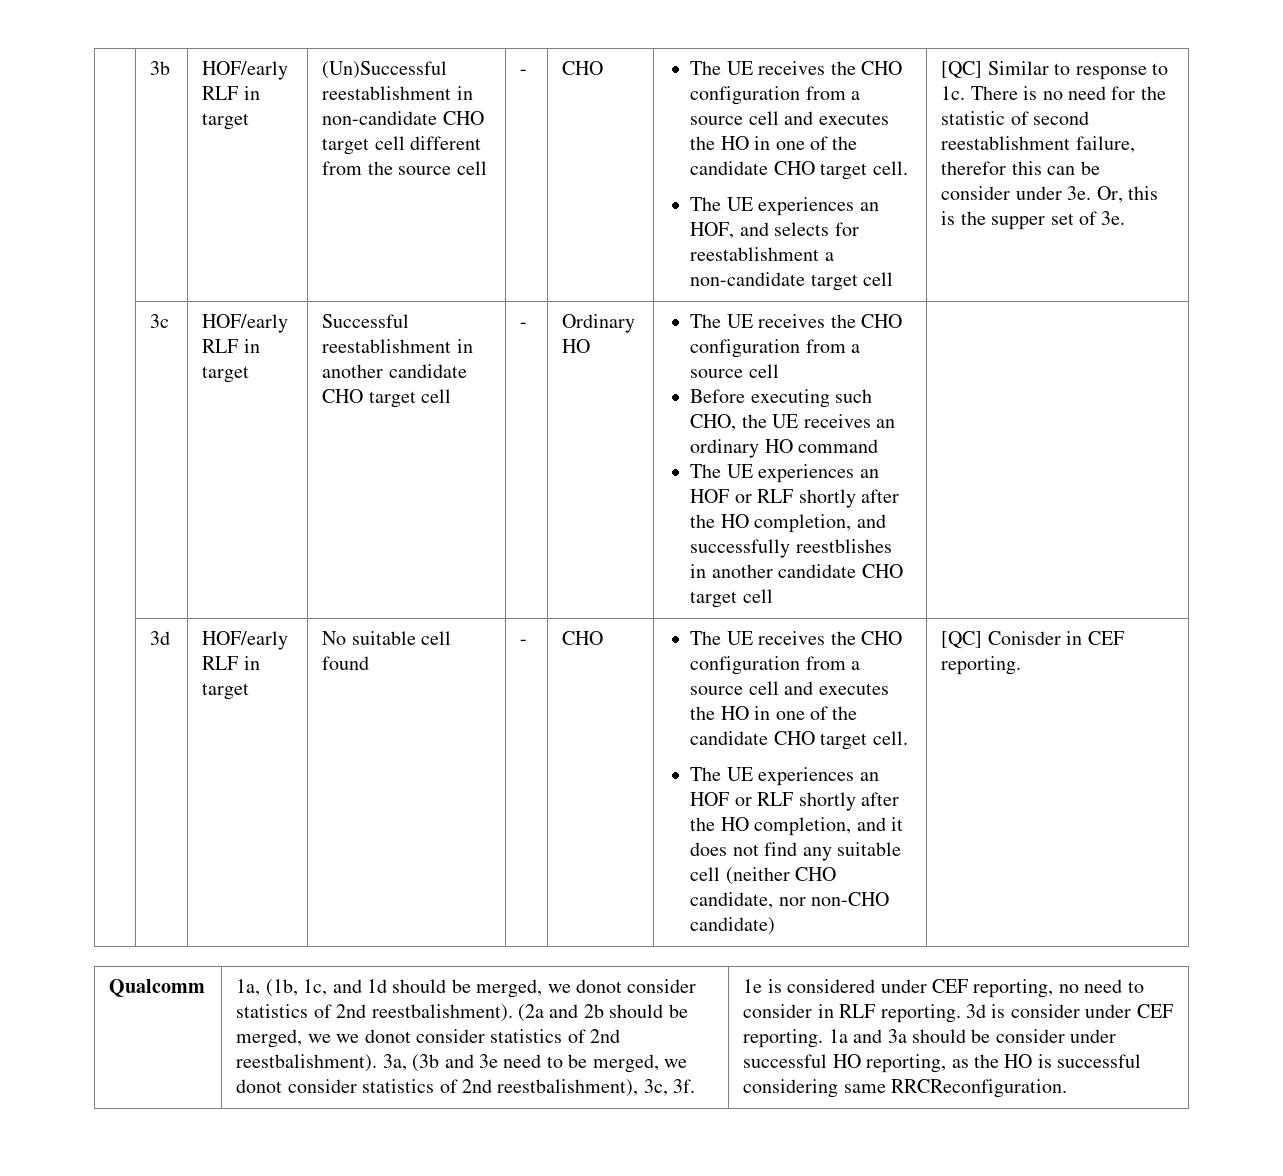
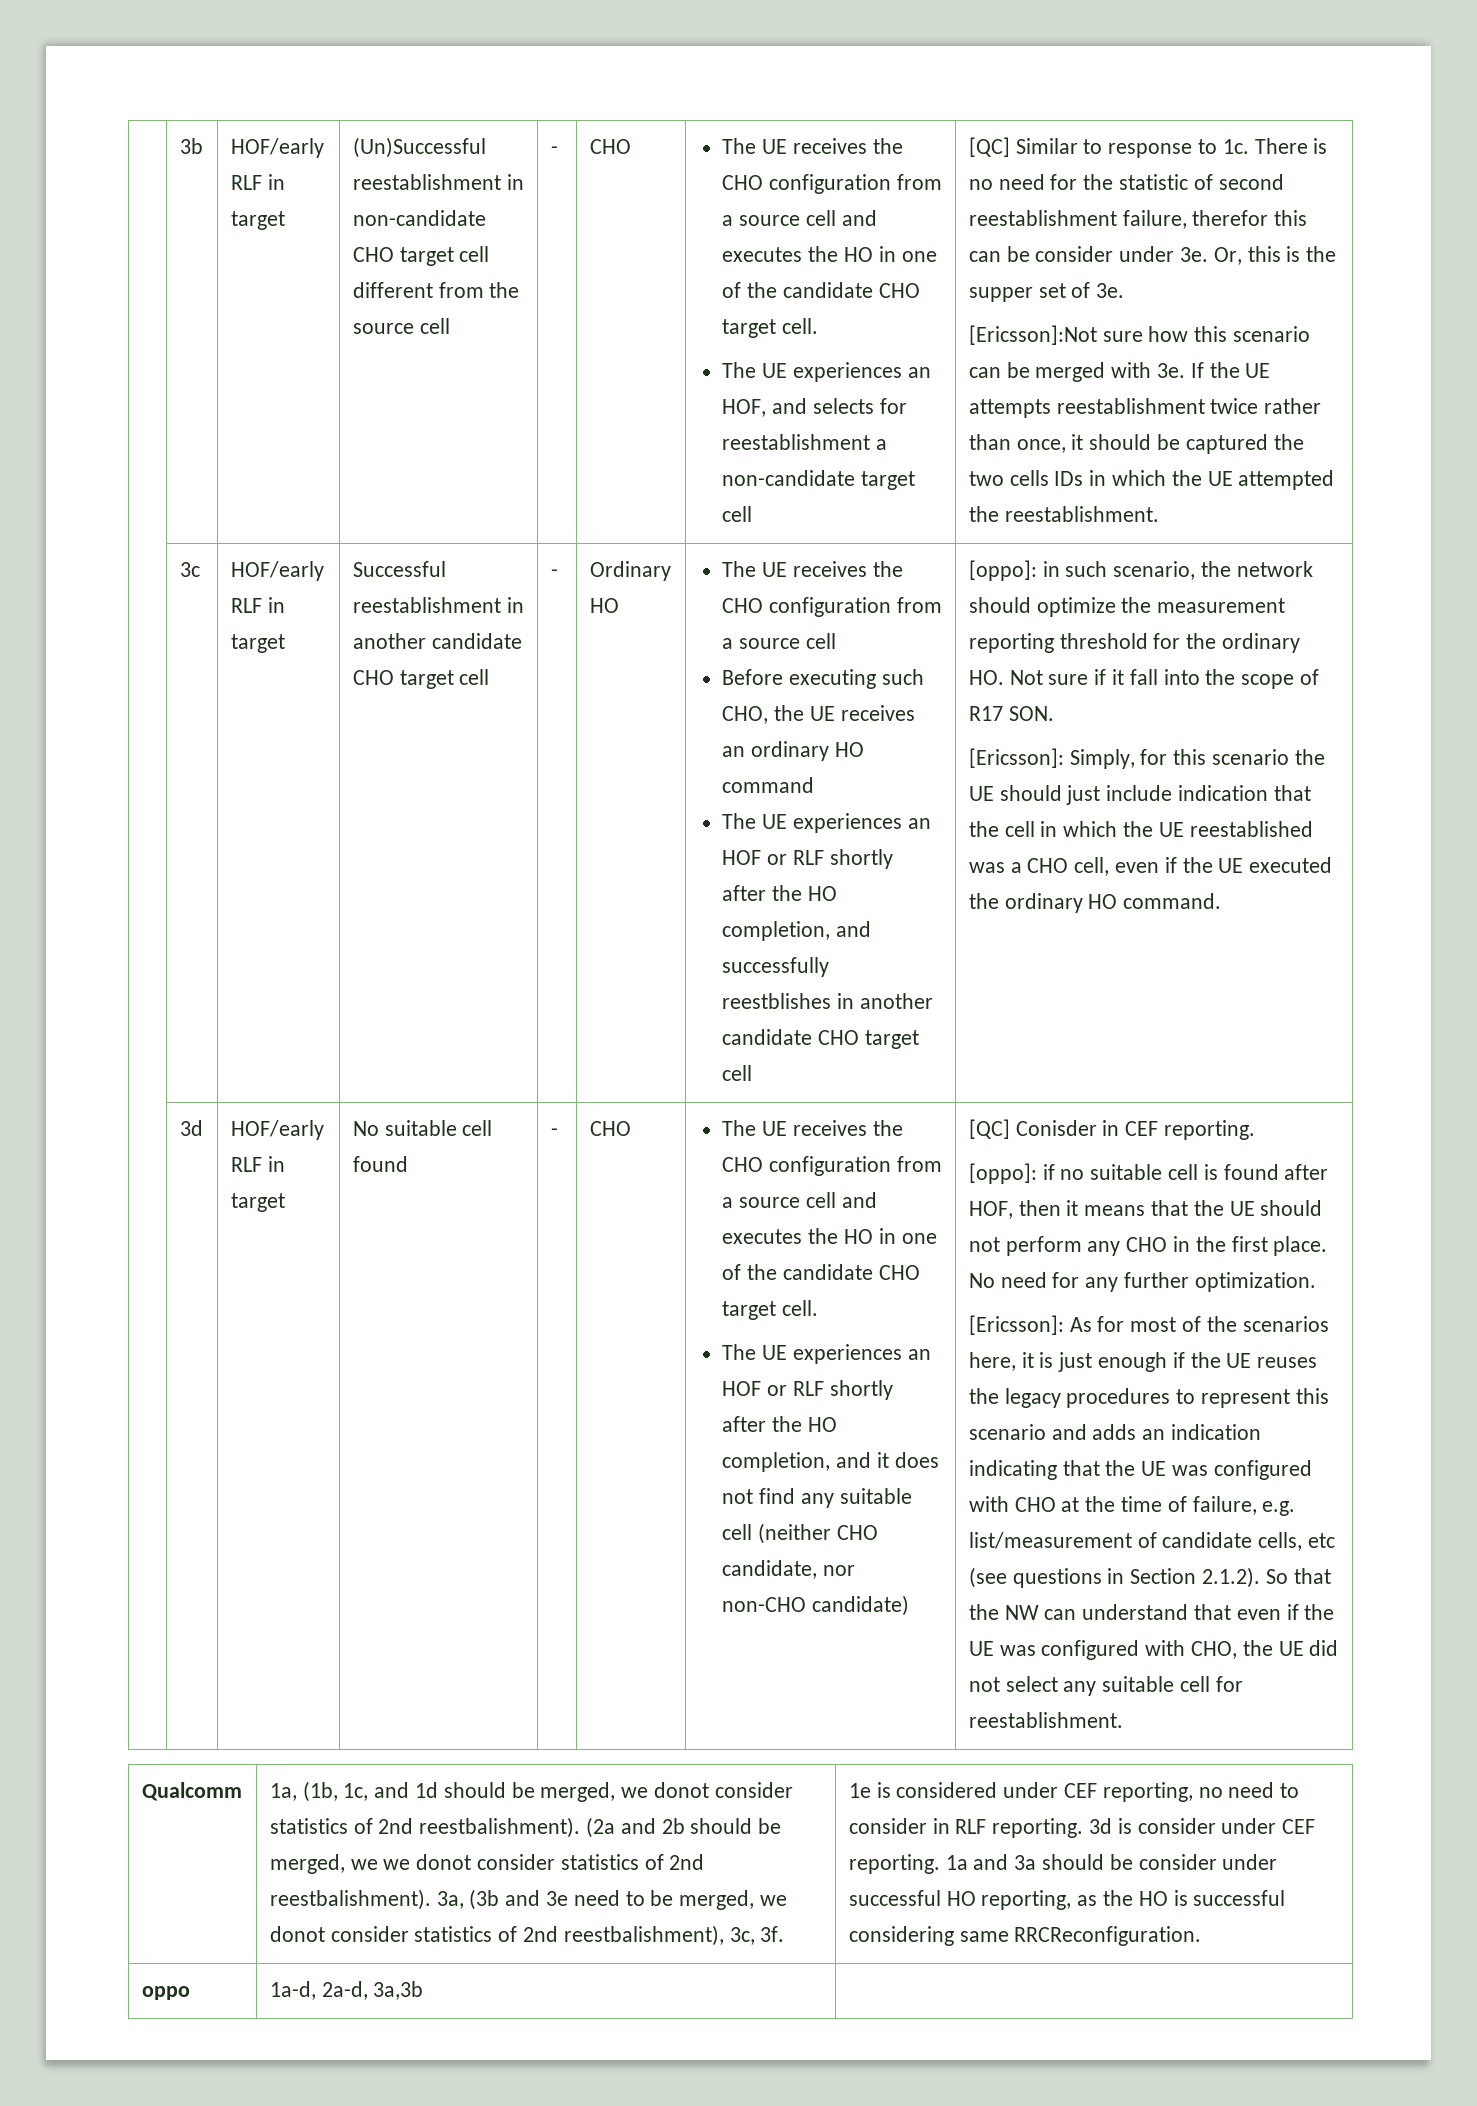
+ [Ericsson]:Not sure how this scenario can be merged with 3e. If the UE attempts reestablishment twice rather than once, it should be captured the two cells IDs in which the UE attempted the reestablishment.
+ [oppo]: in such scenario, the network should optimize the measurement reporting threshold for the ordinary HO. Not sure if it fall into the scope of R17 SON.
+ [Ericsson]: Simply, for this scenario the UE should just include indication that the cell in which the UE reestablished was a CHO cell, even if the UE executed the ordinary HO command.
+ [oppo]: if no suitable cell is found after HOF, then it means that the UE should not perform any CHO in the first place. No need for any further optimization.
+ [Ericsson]: As for most of the scenarios here, it is just enough if the UE reuses the legacy procedures to represent this scenario and adds an indication indicating that the UE was configured with CHO at the time of failure, e.g. list/measurement of candidate cells, etc (see questions in Section 2.1.2). So that the NW can understand that even if the UE was configured with CHO, the UE did not select any suitable cell for reestablishment.
+ oppo | 1a-d, 2a-d, 3a,3b |

